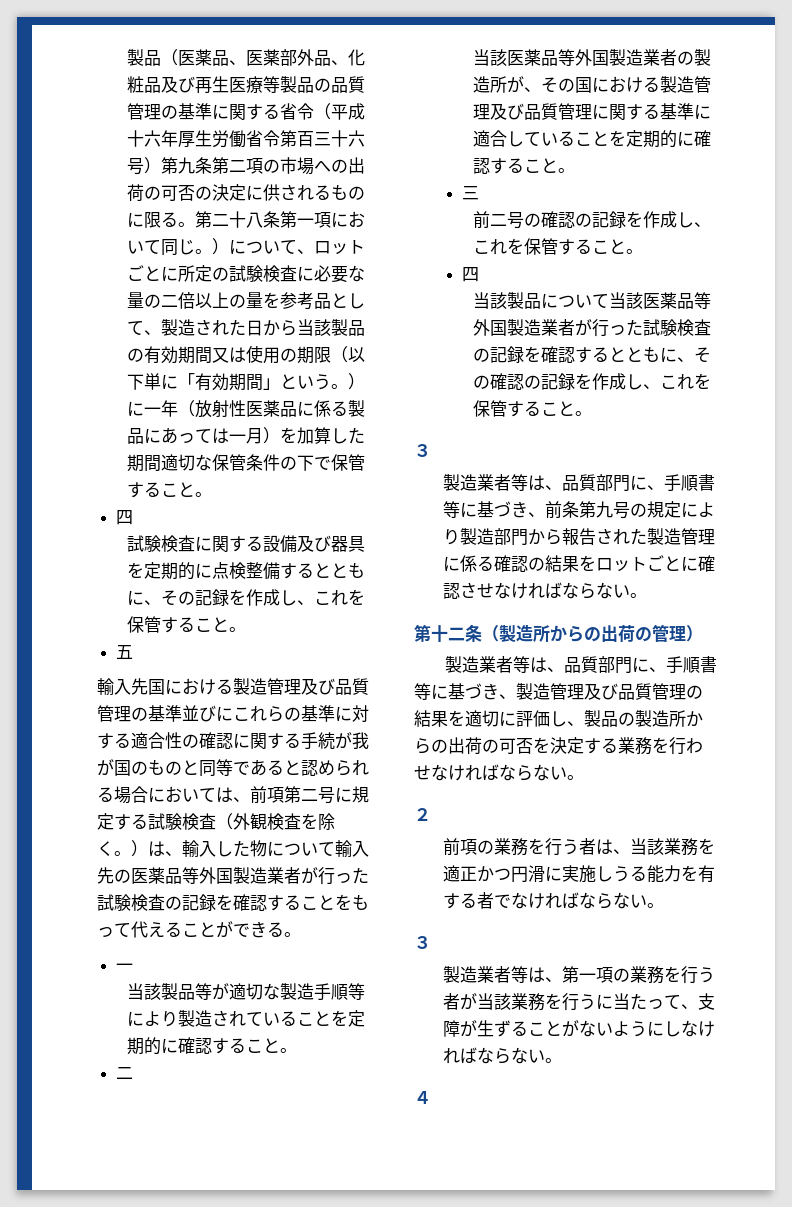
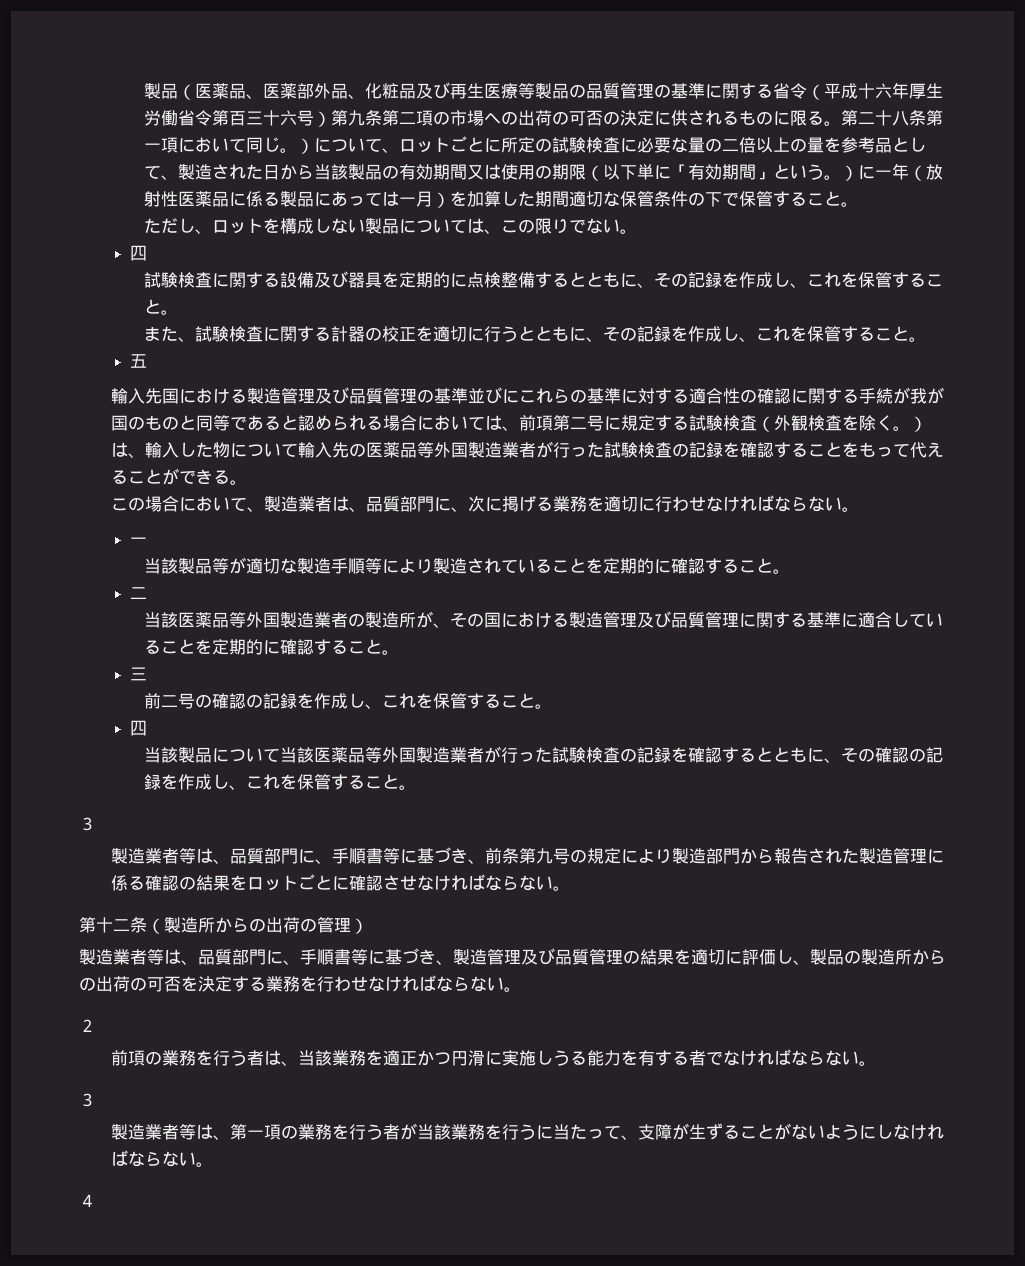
+ ただし、ロットを構成しない製品については、この限りでない。
+ また、試験検査に関する計器の校正を適切に行うとともに、その記録を作成し、これを保管すること。
+ この場合において、製造業者は、品質部門に、次に掲げる業務を適切に行わせなければならない。

